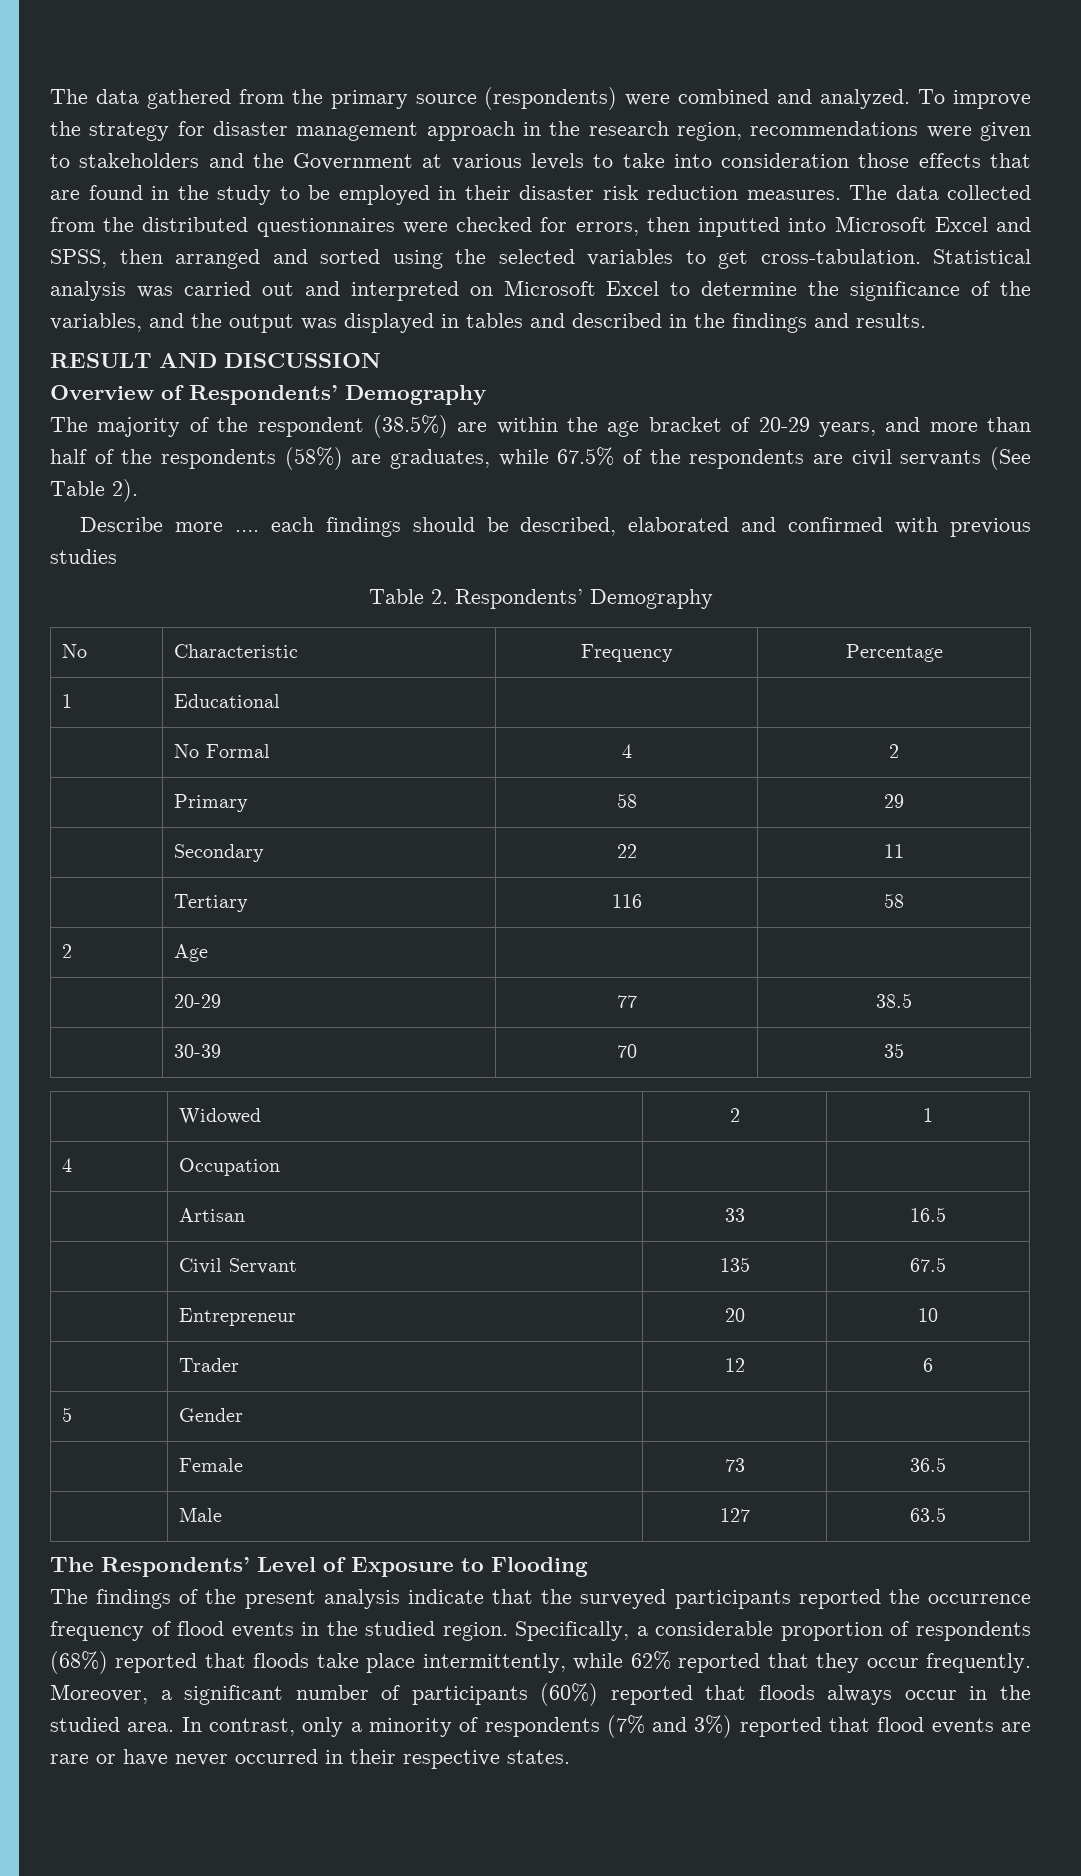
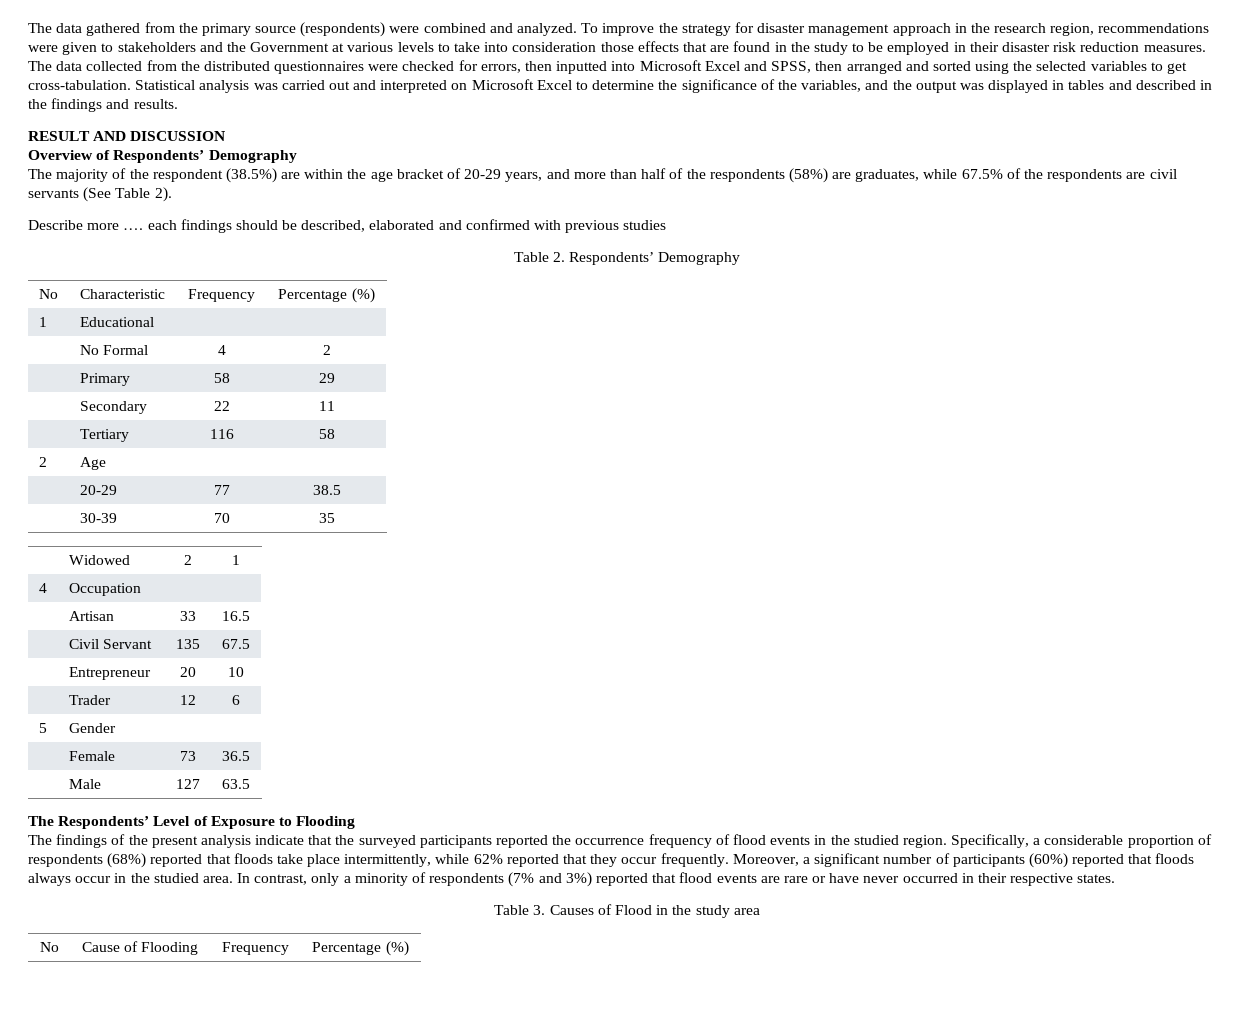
- No | Characteristic | Frequency | Percentage
+ No | Characteristic | Frequency | Percentage (%)
+ Table 3. Causes of Flood in the study area
+ No | Cause of Flooding | Frequency | Percentage (%)

